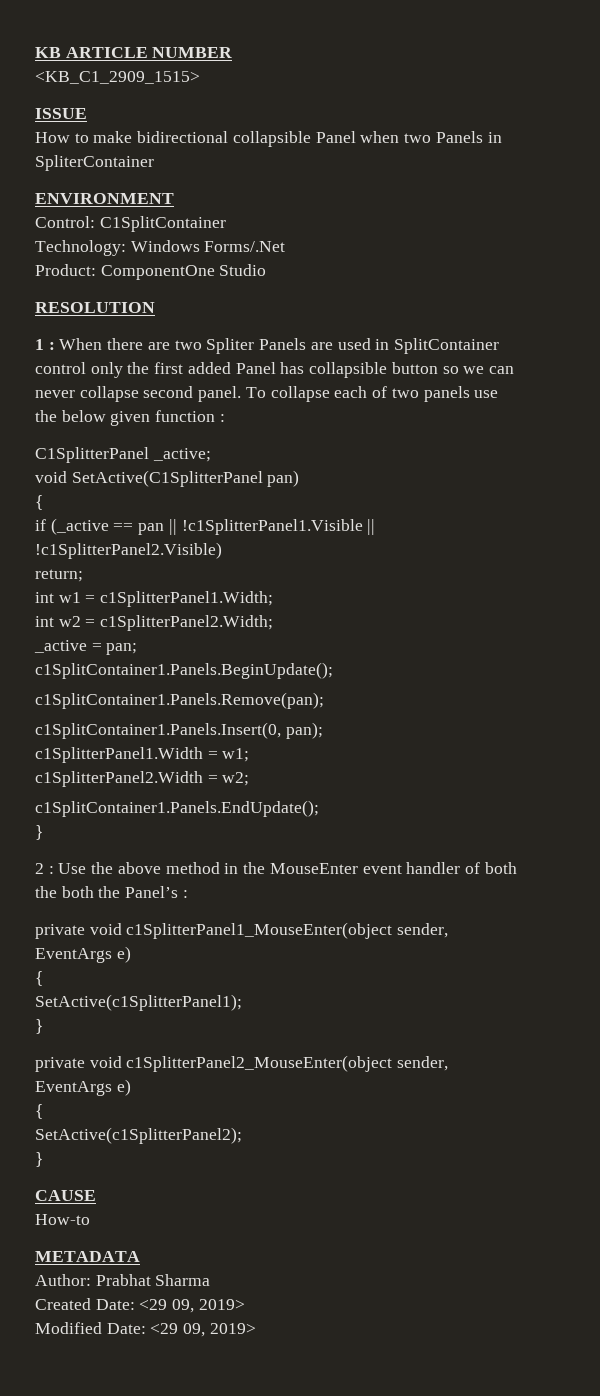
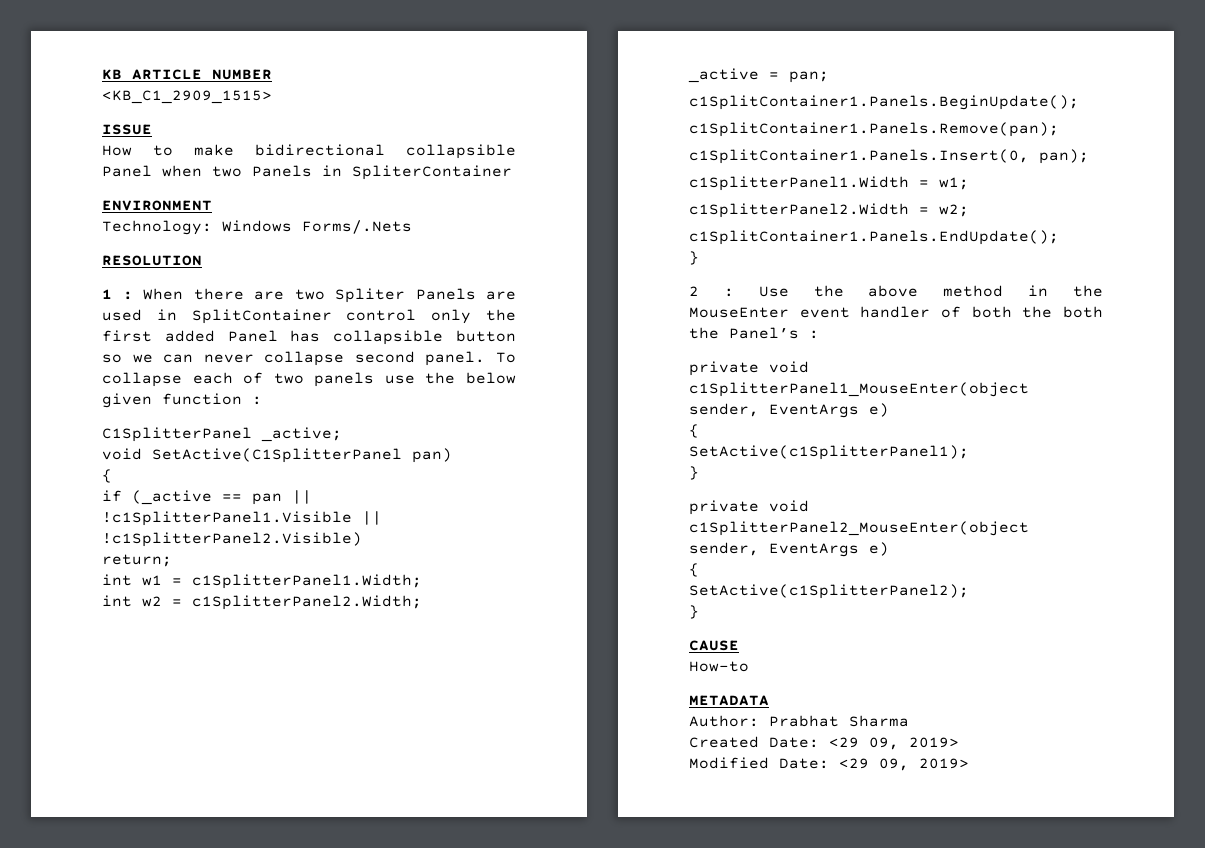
- Control: C1SplitContainer
- Technology: Windows Forms/.Net
- Product: ComponentOne Studio
+ Technology: Windows Forms/.Nets

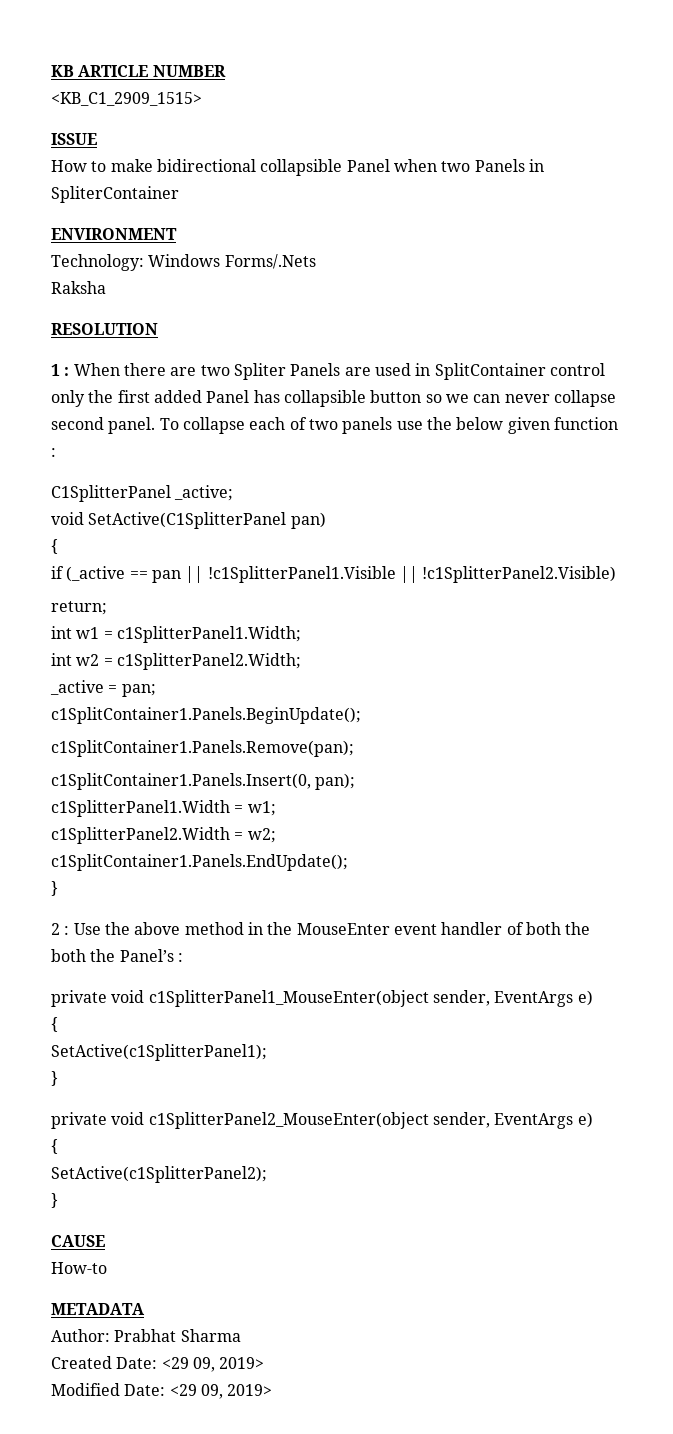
+ Raksha

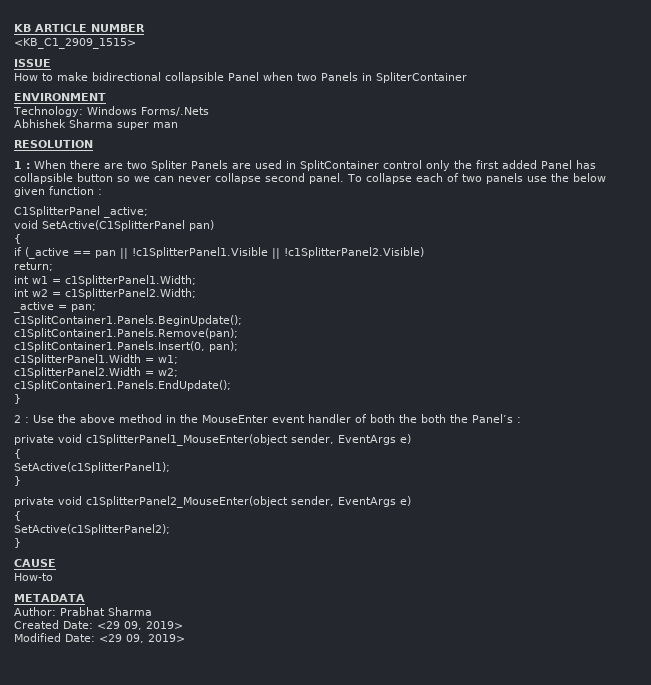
- Raksha
+ Abhishek Sharma super man

